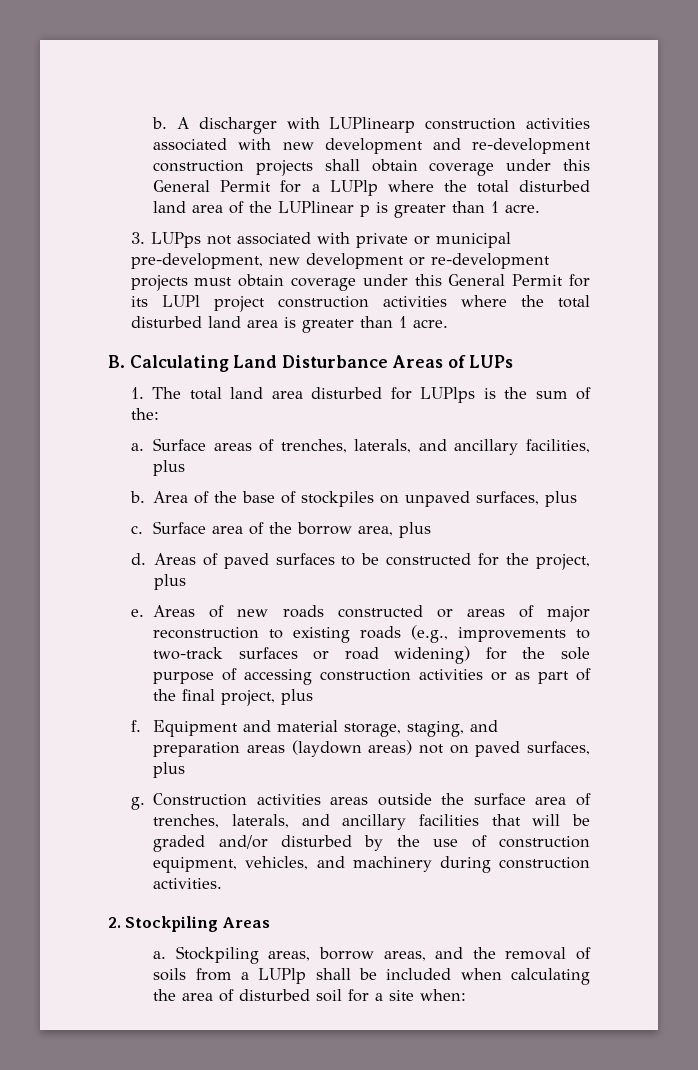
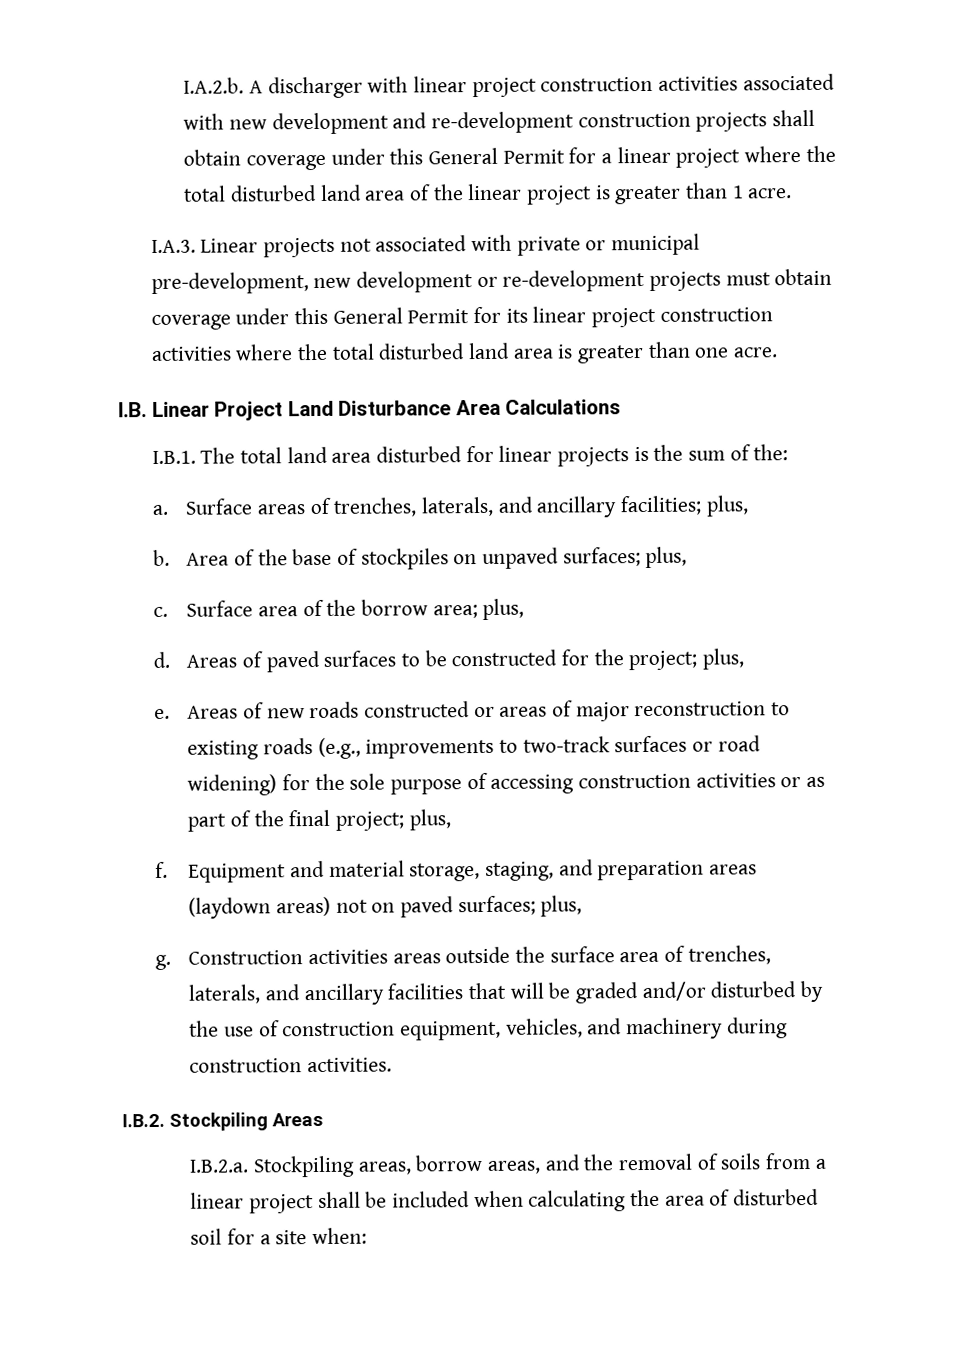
- b. A discharger with LUPlinearp construction activities associated with new development and re-development construction projects shall obtain coverage under this General Permit for a LUPlp where the total disturbed land area of the LUPlinear p is greater than 1 acre.
- 3. LUPps not associated with private or municipal pre-development, new development or re-development projects must obtain coverage under this General Permit for its LUPl project construction activities where the total disturbed land area is greater than 1 acre.
- B. Calculating Land Disturbance Areas of LUPs
- 1. The total land area disturbed for LUPlps is the sum of the:
+ I.A.2.b. A discharger with linear project construction activities associated with new development and re-development construction projects shall obtain coverage under this General Permit for a linear project where the total disturbed land area of the linear project is greater than 1 acre.
+ I.A.3. Linear projects not associated with private or municipal pre-development, new development or re-development projects must obtain coverage under this General Permit for its linear project construction activities where the total disturbed land area is greater than one acre.
+ I.B. Linear Project Land Disturbance Area Calculations
+ I.B.1. The total land area disturbed for linear projects is the sum of the:
- Surface areas of trenches, laterals, and ancillary facilities, plus
+ Surface areas of trenches, laterals, and ancillary facilities; plus,
- Area of the base of stockpiles on unpaved surfaces, plus
+ Area of the base of stockpiles on unpaved surfaces; plus,
- Surface area of the borrow area, plus
+ Surface area of the borrow area; plus,
- Areas of paved surfaces to be constructed for the project, plus
+ Areas of paved surfaces to be constructed for the project; plus,
- Areas of new roads constructed or areas of major reconstruction to existing roads (e.g., improvements to two-track surfaces or road widening) for the sole purpose of accessing construction activities or as part of the final project, plus
+ Areas of new roads constructed or areas of major reconstruction to existing roads (e.g., improvements to two-track surfaces or road widening) for the sole purpose of accessing construction activities or as part of the final project; plus,
- Equipment and material storage, staging, and preparation areas (laydown areas) not on paved surfaces, plus
+ Equipment and material storage, staging, and preparation areas (laydown areas) not on paved surfaces; plus,
- 2. Stockpiling Areas
+ I.B.2. Stockpiling Areas
- a. Stockpiling areas, borrow areas, and the removal of soils from a LUPlp shall be included when calculating the area of disturbed soil for a site when:
+ I.B.2.a. Stockpiling areas, borrow areas, and the removal of soils from a linear project shall be included when calculating the area of disturbed soil for a site when:

